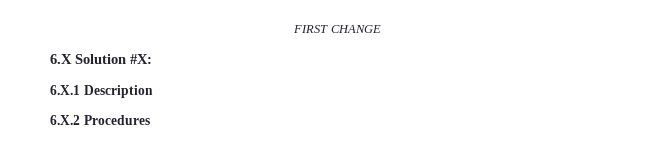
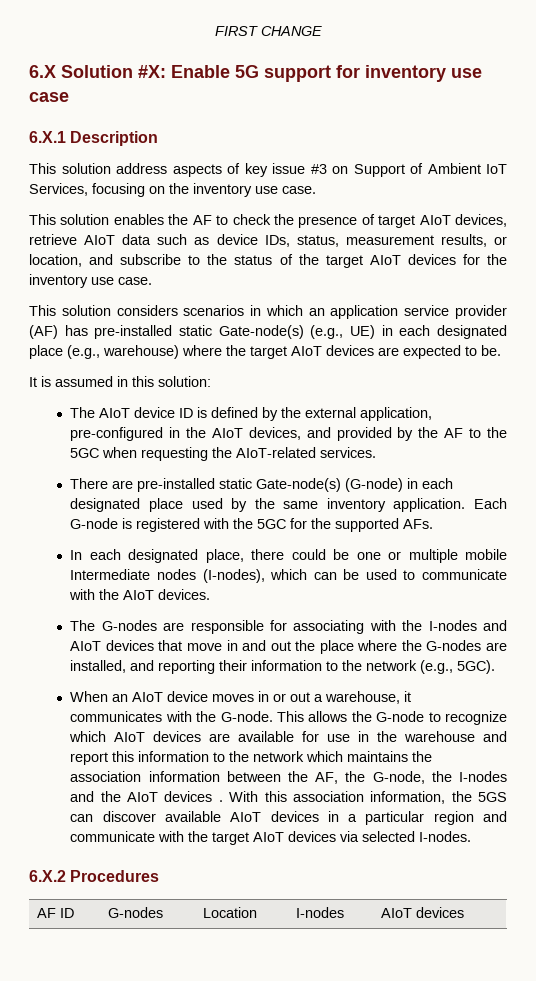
- 6.X Solution #X:
+ 6.X Solution #X: Enable 5G support for inventory use case
  6.X.1 Description
+ This solution address aspects of key issue #3 on Support of Ambient IoT Services, focusing on the inventory use case.
+ This solution enables the AF to check the presence of target AIoT devices, retrieve AIoT data such as device IDs, status, measurement results, or location, and subscribe to the status of the target AIoT devices for the inventory use case.
+ This solution considers scenarios in which an application service provider (AF) has pre-installed static Gate-node(s) (e.g., UE) in each designated place (e.g., warehouse) where the target AIoT devices are expected to be.
+ It is assumed in this solution:
+ The AIoT device ID is defined by the external application, pre-configured in the AIoT devices, and provided by the AF to the 5GC when requesting the AIoT-related services.
+ There are pre-installed static Gate-node(s) (G-node) in each designated place used by the same inventory application. Each G-node is registered with the 5GC for the supported AFs.
+ In each designated place, there could be one or multiple mobile Intermediate nodes (I-nodes), which can be used to communicate with the AIoT devices.
+ The G-nodes are responsible for associating with the I-nodes and AIoT devices that move in and out the place where the G-nodes are installed, and reporting their information to the network (e.g., 5GC).
+ When an AIoT device moves in or out a warehouse, it communicates with the G-node. This allows the G-node to recognize which AIoT devices are available for use in the warehouse and report this information to the network which maintains the association information between the AF, the G-node, the I-nodes and the AIoT devices . With this association information, the 5GS can discover available AIoT devices in a particular region and communicate with the target AIoT devices via selected I-nodes.
  6.X.2 Procedures
+ AF ID | G-nodes | Location | I-nodes | AIoT devices

